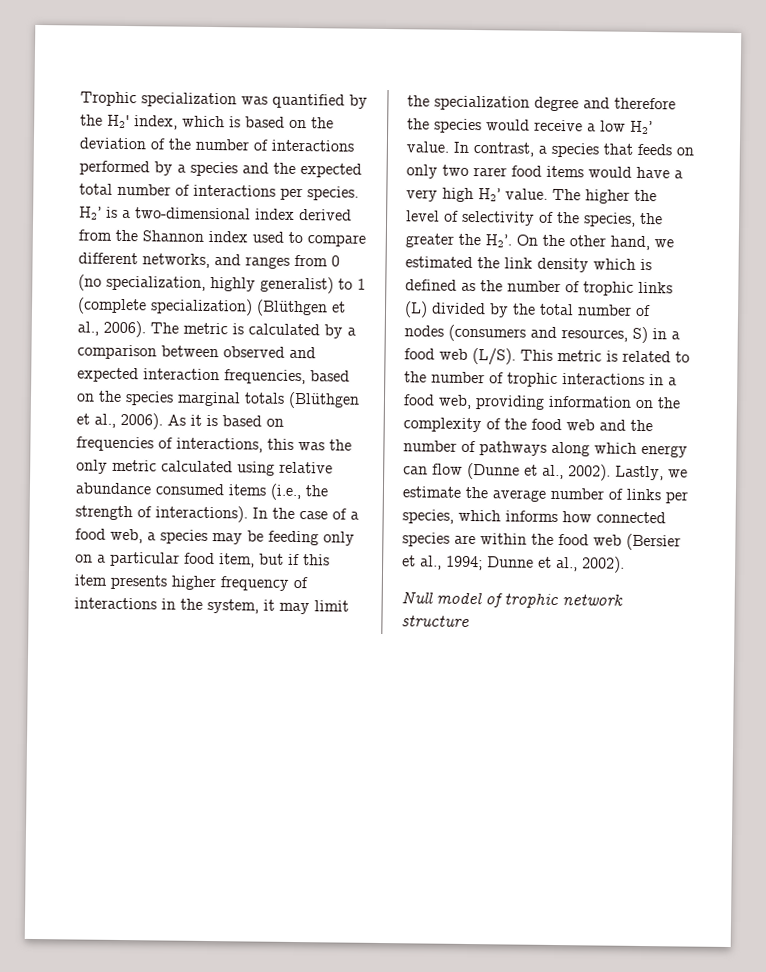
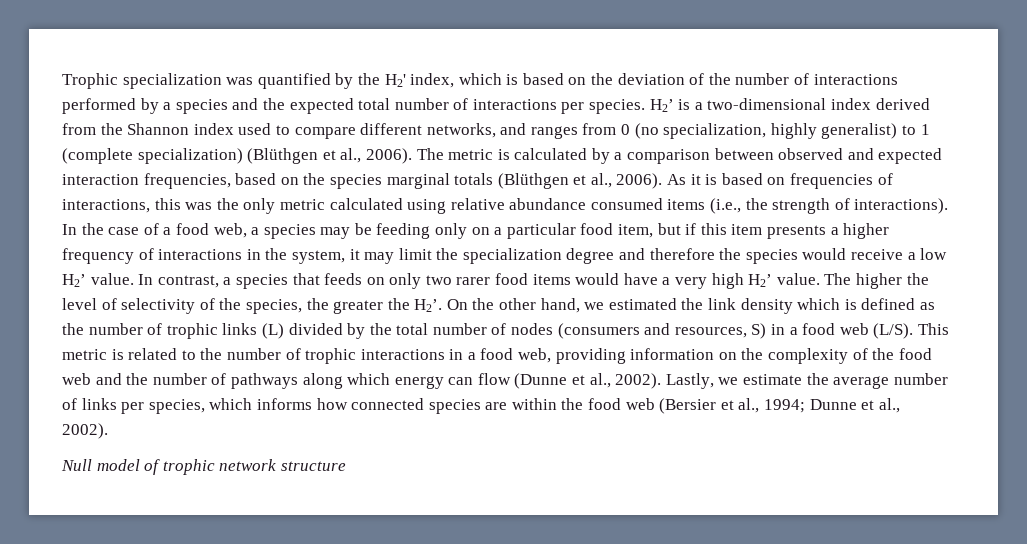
- In the case of a food web, a species may be feeding only on a particular food item, but if this item presents higher frequency of interactions in the system, it may limit the specialization degree and therefore the species would receive a low H2’ value.
+ In the case of a food web, a species may be feeding only on a particular food item, but if this item presents a higher frequency of interactions in the system, it may limit the specialization degree and therefore the species would receive a low H2’ value.

